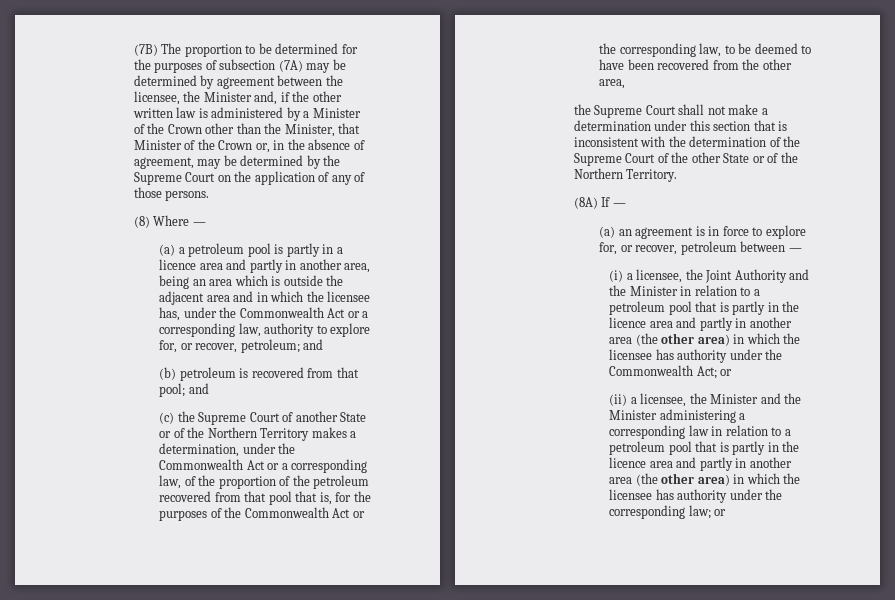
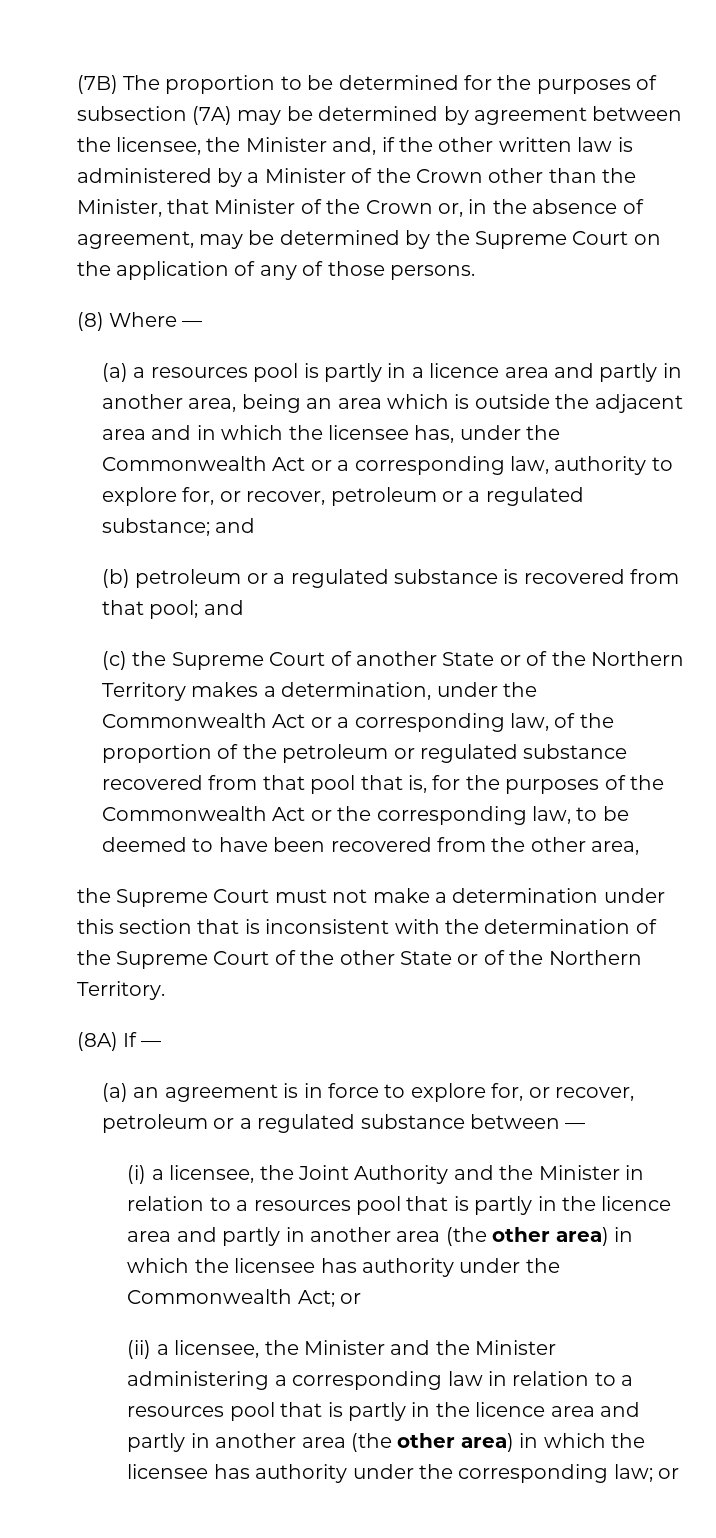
- (a) a petroleum pool is partly in a licence area and partly in another area, being an area which is outside the adjacent area and in which the licensee has, under the Commonwealth Act or a corresponding law, authority to explore for, or recover, petroleum; and
+ (a) a resources pool is partly in a licence area and partly in another area, being an area which is outside the adjacent area and in which the licensee has, under the Commonwealth Act or a corresponding law, authority to explore for, or recover, petroleum or a regulated substance; and
- (b) petroleum is recovered from that pool; and
+ (b) petroleum or a regulated substance is recovered from that pool; and
- (c) the Supreme Court of another State or of the Northern Territory makes a determination, under the Commonwealth Act or a corresponding law, of the proportion of the petroleum recovered from that pool that is, for the purposes of the Commonwealth Act or the corresponding law, to be deemed to have been recovered from the other area,
+ (c) the Supreme Court of another State or of the Northern Territory makes a determination, under the Commonwealth Act or a corresponding law, of the proportion of the petroleum or regulated substance recovered from that pool that is, for the purposes of the Commonwealth Act or the corresponding law, to be deemed to have been recovered from the other area,
- the Supreme Court shall not make a determination under this section that is inconsistent with the determination of the Supreme Court of the other State or of the Northern Territory.
+ the Supreme Court must not make a determination under this section that is inconsistent with the determination of the Supreme Court of the other State or of the Northern Territory.
- (a) an agreement is in force to explore for, or recover, petroleum between —
+ (a) an agreement is in force to explore for, or recover, petroleum or a regulated substance between —
- (i) a licensee, the Joint Authority and the Minister in relation to a petroleum pool that is partly in the licence area and partly in another area (the other area) in which the licensee has authority under the Commonwealth Act; or
+ (i) a licensee, the Joint Authority and the Minister in relation to a resources pool that is partly in the licence area and partly in another area (the other area) in which the licensee has authority under the Commonwealth Act; or
- (ii) a licensee, the Minister and the Minister administering a corresponding law in relation to a petroleum pool that is partly in the licence area and partly in another area (the other area) in which the licensee has authority under the corresponding law; or
+ (ii) a licensee, the Minister and the Minister administering a corresponding law in relation to a resources pool that is partly in the licence area and partly in another area (the other area) in which the licensee has authority under the corresponding law; or

